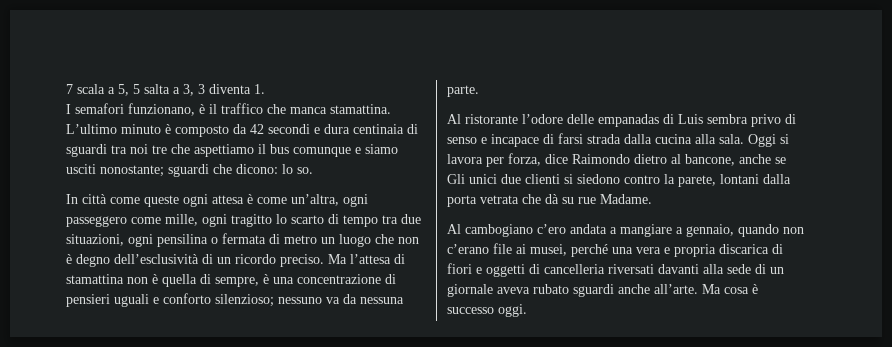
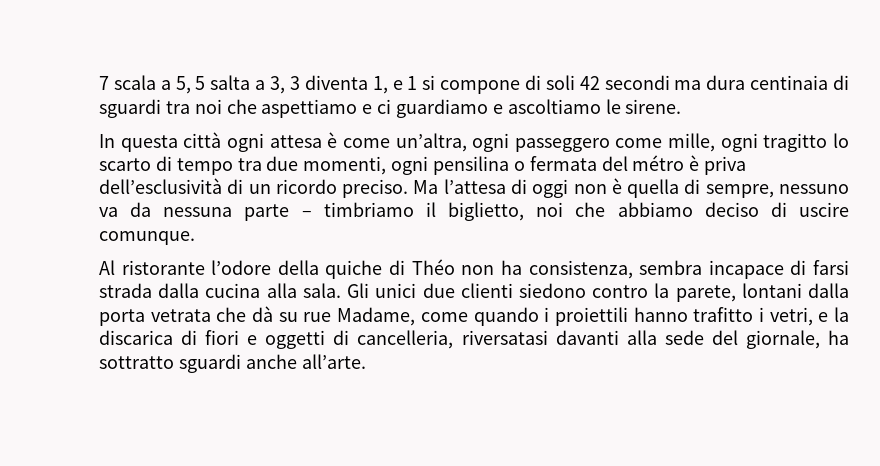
- 7 scala a 5, 5 salta a 3, 3 diventa 1.
- I semafori funzionano, è il traffico che manca stamattina. L’ultimo minuto è composto da 42 secondi e dura centinaia di sguardi tra noi tre che aspettiamo il bus comunque e siamo usciti nonostante; sguardi che dicono: lo so.
- In città come queste ogni attesa è come un’altra, ogni passeggero come mille, ogni tragitto lo scarto di tempo tra due situazioni, ogni pensilina o fermata di metro un luogo che non è degno dell’esclusività di un ricordo preciso.
+ 7 scala a 5, 5 salta a 3, 3 diventa 1, e 1 si compone di soli 42 secondi ma dura centinaia di sguardi tra noi che aspettiamo e ci guardiamo e ascoltiamo le sirene.
+ In questa città ogni attesa è come un’altra, ogni passeggero come mille, ogni tragitto lo scarto di tempo tra due momenti, ogni pensilina o fermata del métro è priva dell’esclusività di un ricordo preciso.
- Ma l’attesa di stamattina non è quella di sempre, è una concentrazione di pensieri uguali e conforto silenzioso; nessuno va da nessuna parte.
- Al ristorante l’odore delle empanadas di Luis sembra privo di senso e incapace di farsi strada dalla cucina alla sala.
+ Ma l’attesa di oggi non è quella di sempre, nessuno va da nessuna parte – timbriamo il biglietto, noi che abbiamo deciso di uscire comunque.
+ Al ristorante l’odore della quiche di Théo non ha consistenza, sembra incapace di farsi strada dalla cucina alla sala.
- Oggi si lavora per forza, dice Raimondo dietro al bancone, anche se Gli unici due clienti si siedono contro la parete, lontani dalla porta vetrata che dà su rue Madame.
- Al cambogiano c’ero andata a mangiare a gennaio, quando non c’erano file ai musei, perché una vera e propria discarica di fiori e oggetti di cancelleria riversati davanti alla sede di un giornale aveva rubato sguardi anche all’arte. Ma cosa è successo oggi.
+ Gli unici due clienti siedono contro la parete, lontani dalla porta vetrata che dà su rue Madame, come quando i proiettili hanno trafitto i vetri, e la discarica di fiori e oggetti di cancelleria, riversatasi davanti alla sede del giornale, ha sottratto sguardi anche all’arte.

